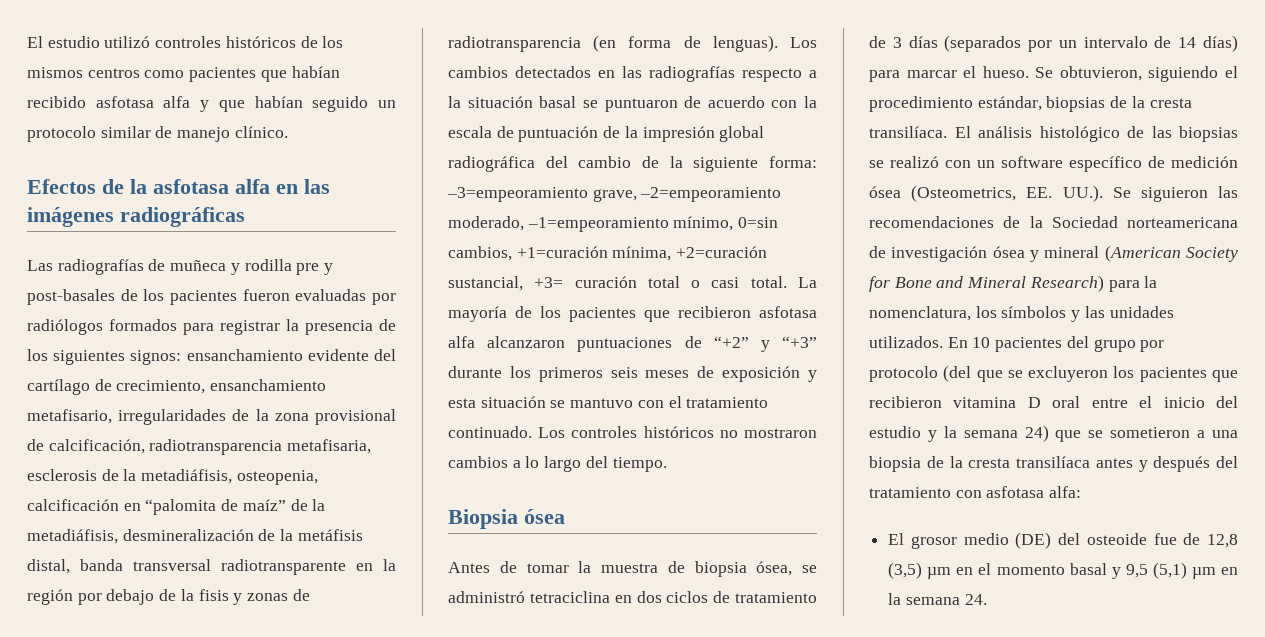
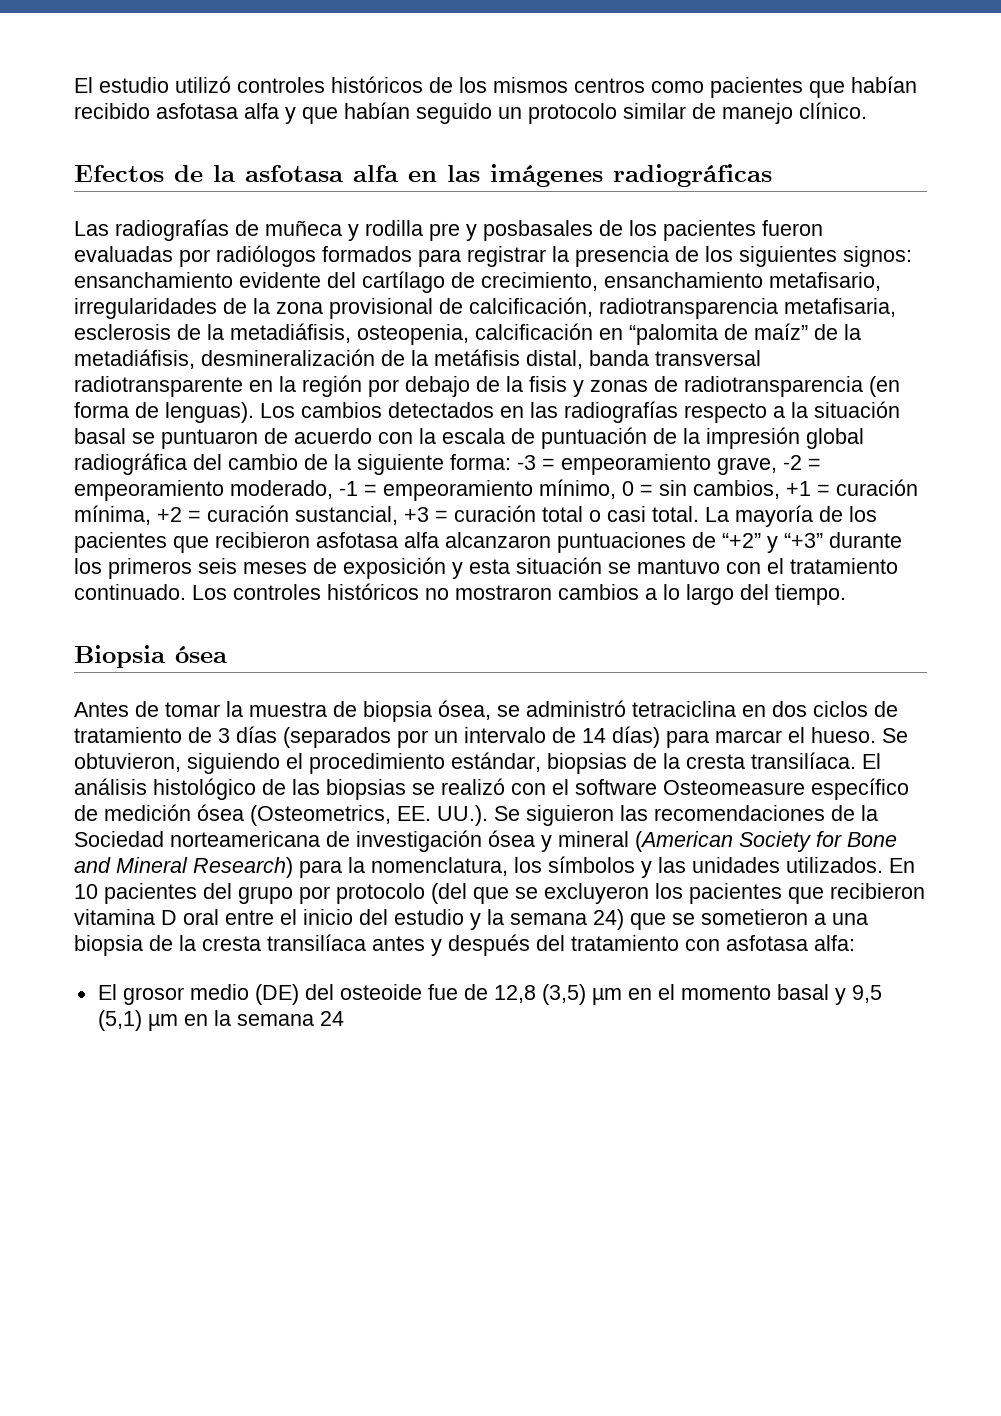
- Las radiografías de muñeca y rodilla pre y post-basales de los pacientes fueron evaluadas por radiólogos formados para registrar la presencia de los siguientes signos:
+ Las radiografías de muñeca y rodilla pre y posbasales de los pacientes fueron evaluadas por radiólogos formados para registrar la presencia de los siguientes signos:
- Los cambios detectados en las radiografías respecto a la situación basal se puntuaron de acuerdo con la escala de puntuación de la impresión global radiográfica del cambio de la siguiente forma: –3=empeoramiento grave, –2=empeoramiento moderado, –1=empeoramiento mínimo, 0=sin cambios, +1=curación mínima, +2=curación sustancial, +3= curación total o casi total.
+ Los cambios detectados en las radiografías respecto a la situación basal se puntuaron de acuerdo con la escala de puntuación de la impresión global radiográfica del cambio de la siguiente forma: -3 = empeoramiento grave, -2 = empeoramiento moderado, -1 = empeoramiento mínimo, 0 = sin cambios, +1 = curación mínima, +2 = curación sustancial, +3 = curación total o casi total.
- El análisis histológico de las biopsias se realizó con un software específico de medición ósea (Osteometrics, EE. UU.). Se siguieron las recomendaciones de la Sociedad norteamericana de investigación ósea y mineral (American Society for Bone and Mineral Research) para la nomenclatura, los símbolos y las unidades utilizados.
+ El análisis histológico de las biopsias se realizó con el software Osteomeasure específico de medición ósea (Osteometrics, EE. UU.). Se siguieron las recomendaciones de la Sociedad norteamericana de investigación ósea y mineral (American Society for Bone and Mineral Research) para la nomenclatura, los símbolos y las unidades utilizados.
- El grosor medio (DE) del osteoide fue de 12,8 (3,5) µm en el momento basal y 9,5 (5,1) µm en la semana 24.
+ El grosor medio (DE) del osteoide fue de 12,8 (3,5) µm en el momento basal y 9,5 (5,1) µm en la semana 24

